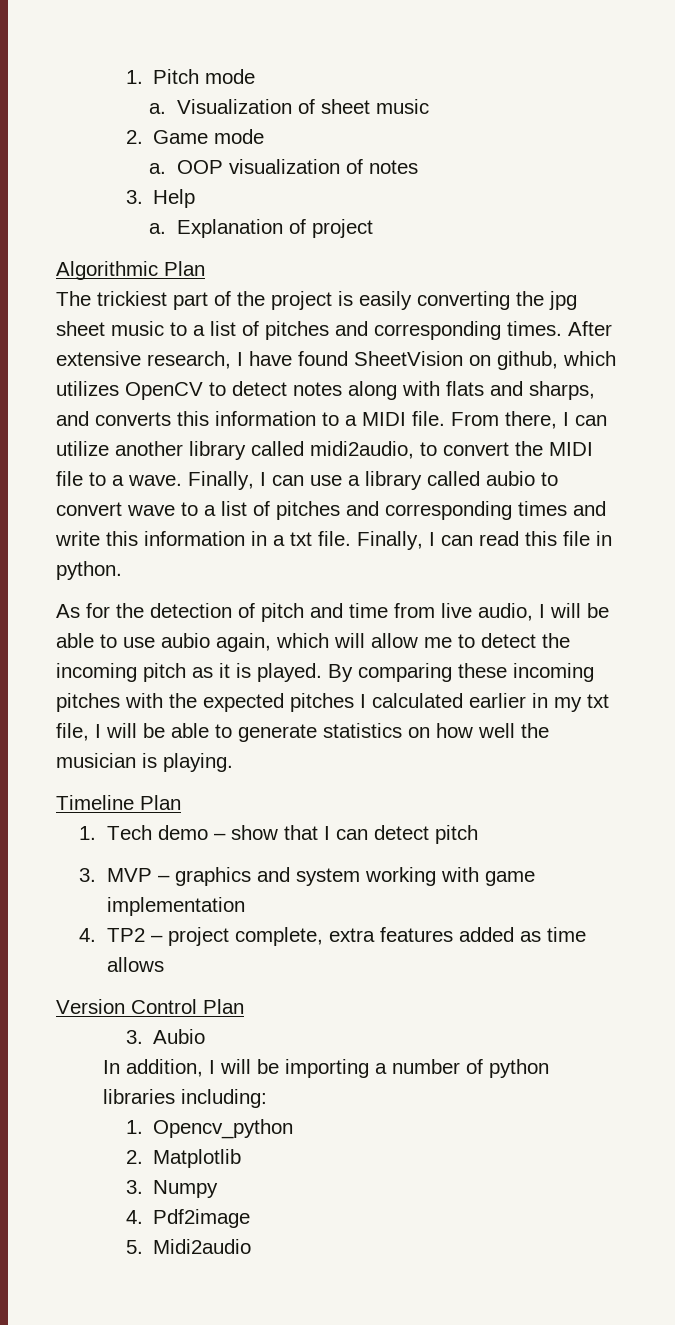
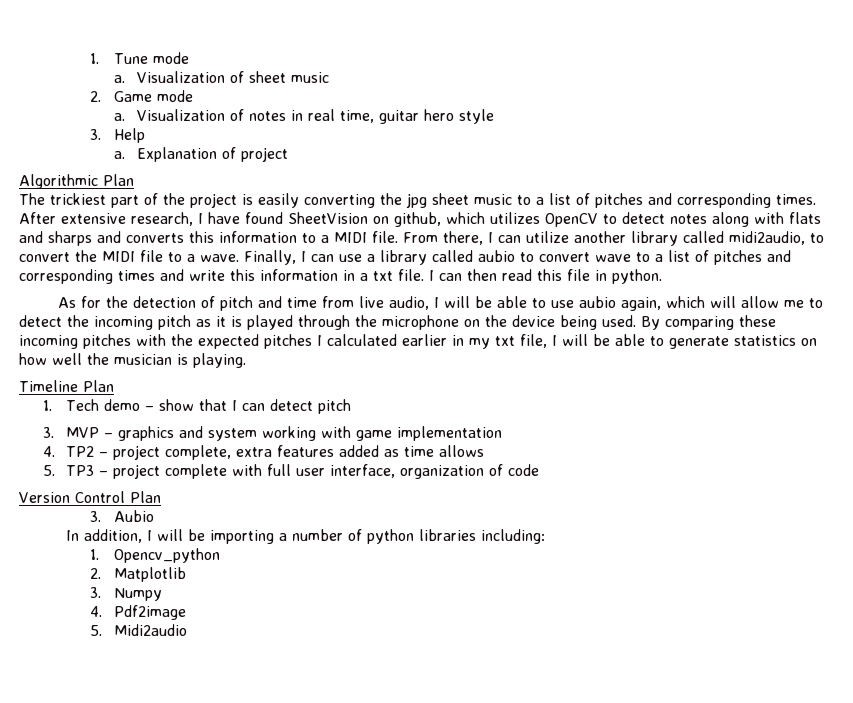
- 1. Pitch mode
+ 1. Tune mode
- OOP visualization of notes
+ Visualization of notes in real time, guitar hero style
- After extensive research, I have found SheetVision on github, which utilizes OpenCV to detect notes along with flats and sharps, and converts this information to a MIDI file.
+ After extensive research, I have found SheetVision on github, which utilizes OpenCV to detect notes along with flats and sharps and converts this information to a MIDI file.
- Finally, I can read this file in python.
+ I can then read this file in python.
- As for the detection of pitch and time from live audio, I will be able to use aubio again, which will allow me to detect the incoming pitch as it is played.
+ As for the detection of pitch and time from live audio, I will be able to use aubio again, which will allow me to detect the incoming pitch as it is played through the microphone on the device being used.
+ 5. TP3 – project complete with full user interface, organization of code

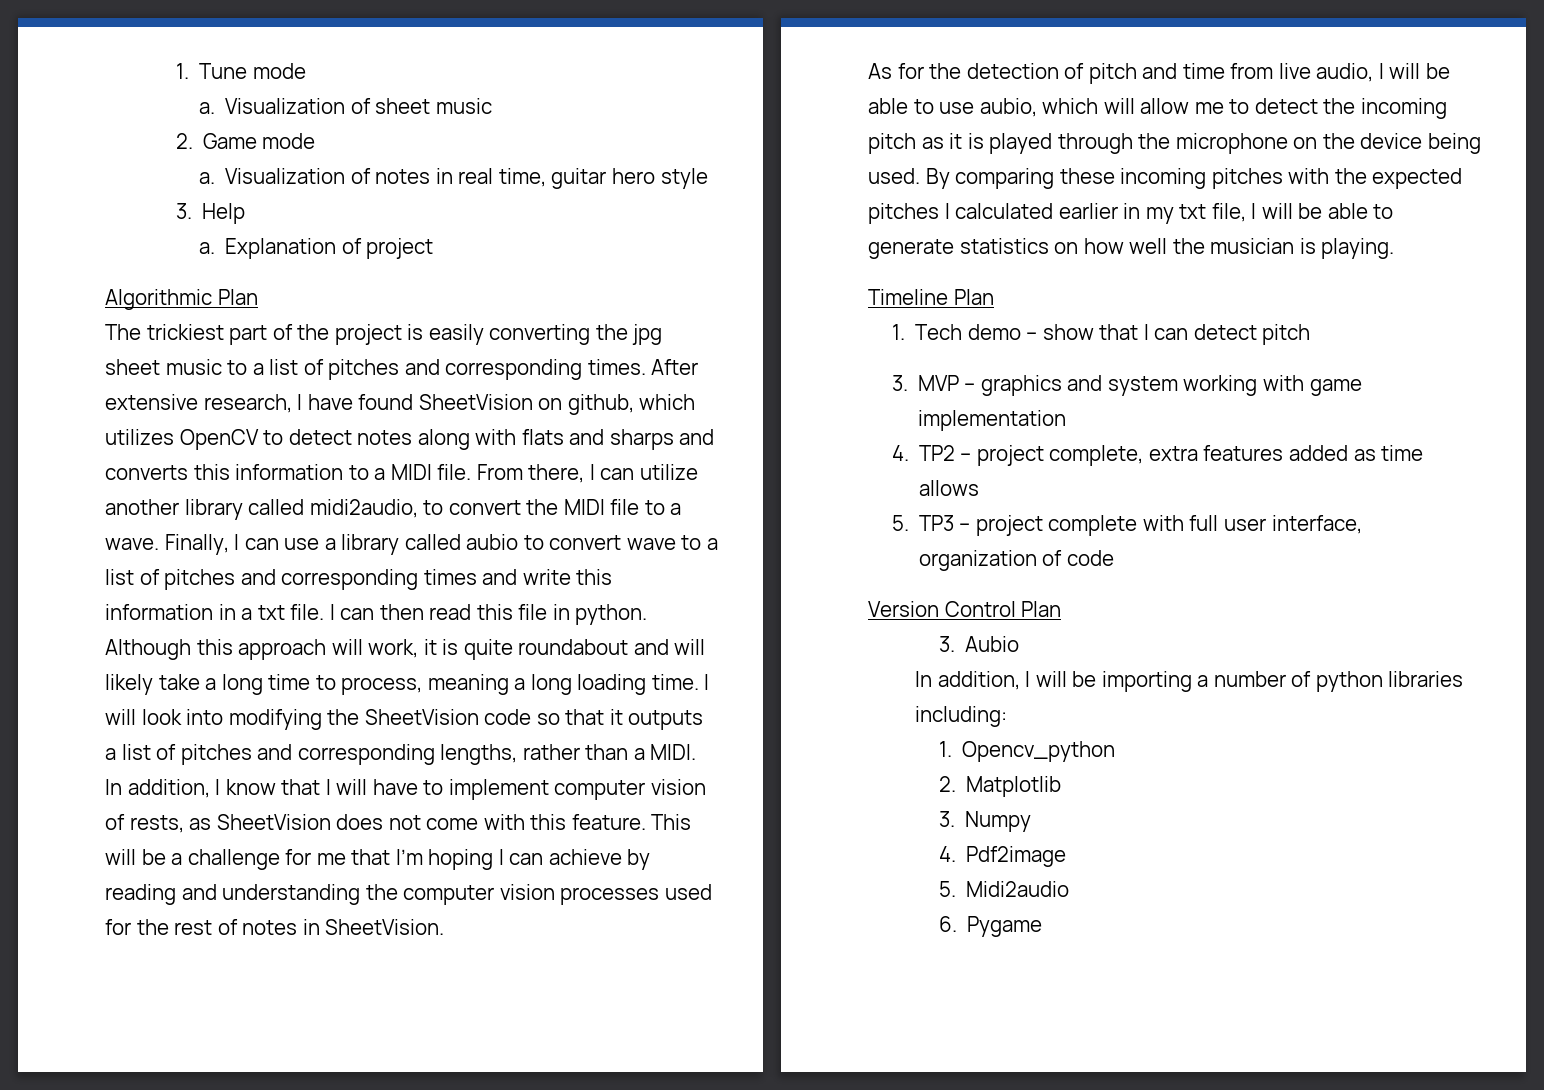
+ Although this approach will work, it is quite roundabout and will likely take a long time to process, meaning a long loading time. I will look into modifying the SheetVision code so that it outputs a list of pitches and corresponding lengths, rather than a MIDI. In addition, I know that I will have to implement computer vision of rests, as SheetVision does not come with this feature. This will be a challenge for me that I’m hoping I can achieve by reading and understanding the computer vision processes used for the rest of notes in SheetVision.
- As for the detection of pitch and time from live audio, I will be able to use aubio again, which will allow me to detect the incoming pitch as it is played through the microphone on the device being used.
+ As for the detection of pitch and time from live audio, I will be able to use aubio, which will allow me to detect the incoming pitch as it is played through the microphone on the device being used.
+ 6. Pygame

